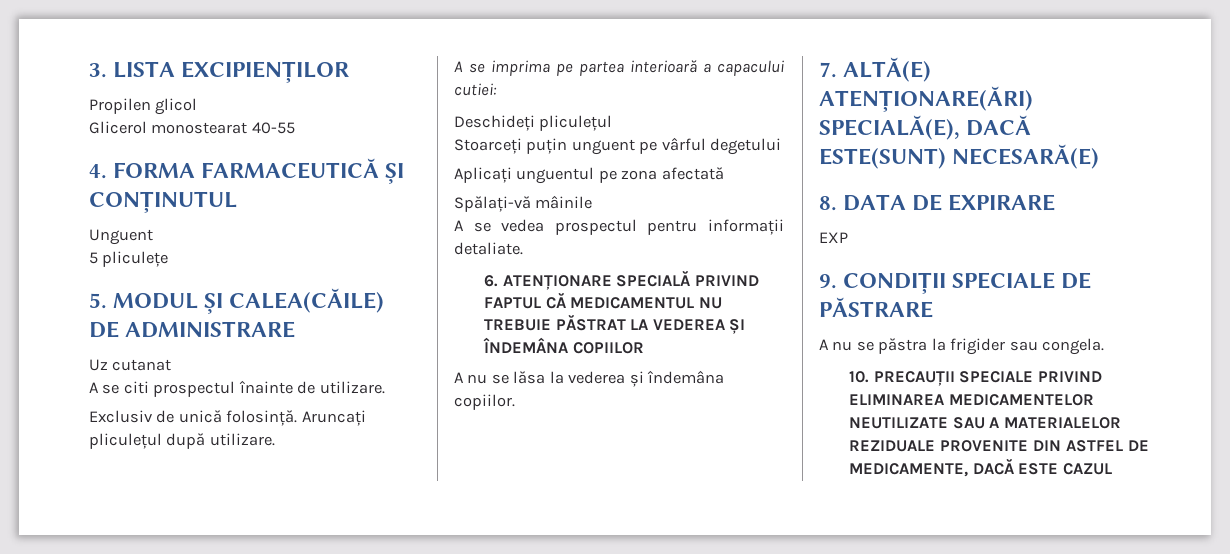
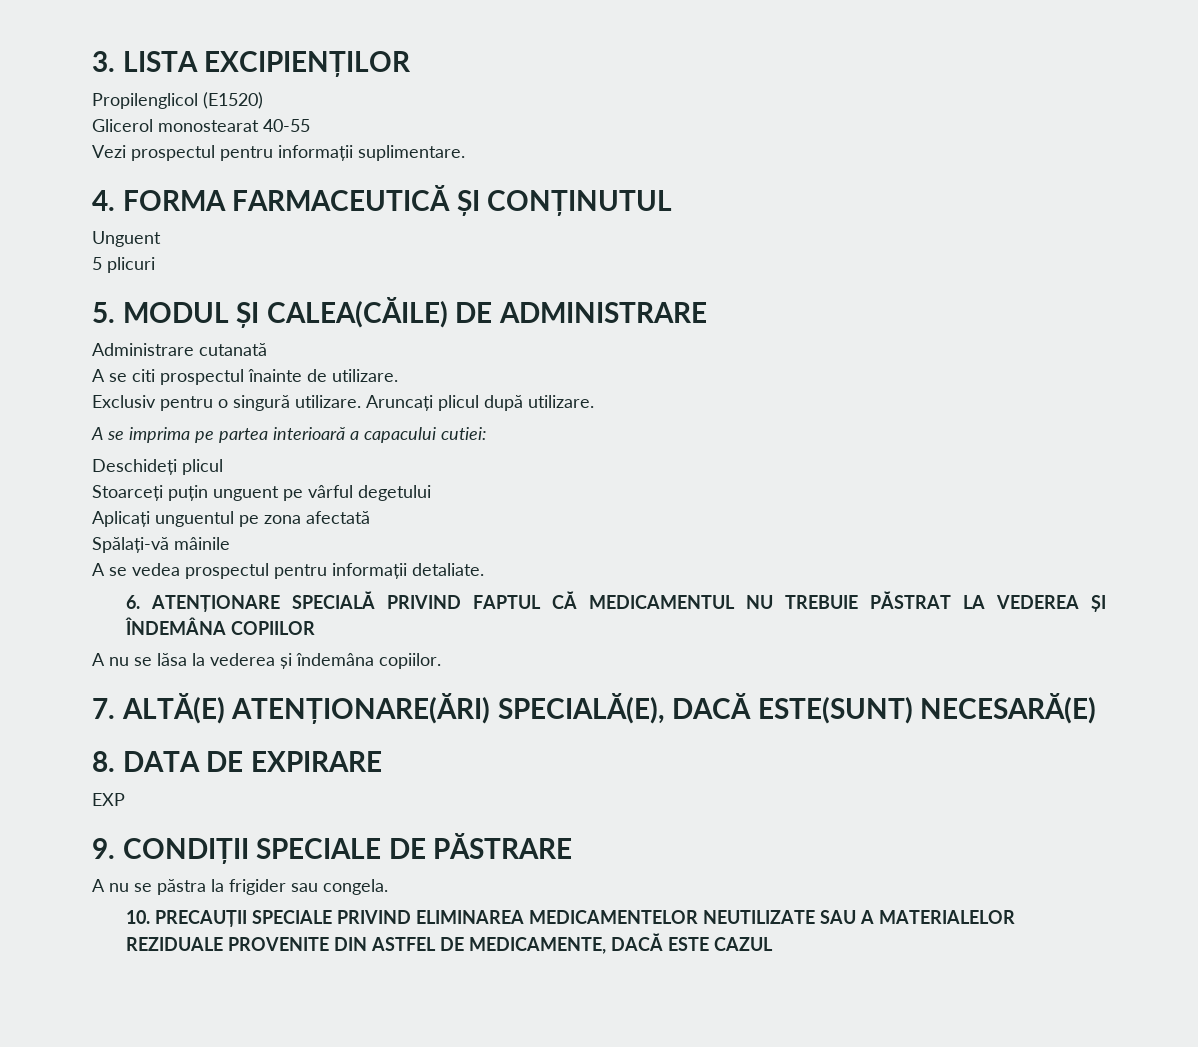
- Propilen glicol
+ Propilenglicol (E1520)
+ Vezi prospectul pentru informații suplimentare.
- 5 pliculețe
+ 5 plicuri
- Uz cutanat
+ Administrare cutanată
- Exclusiv de unică folosință. Aruncați pliculețul după utilizare.
+ Exclusiv pentru o singură utilizare. Aruncați plicul după utilizare.
- Deschideți pliculețul
+ Deschideți plicul

